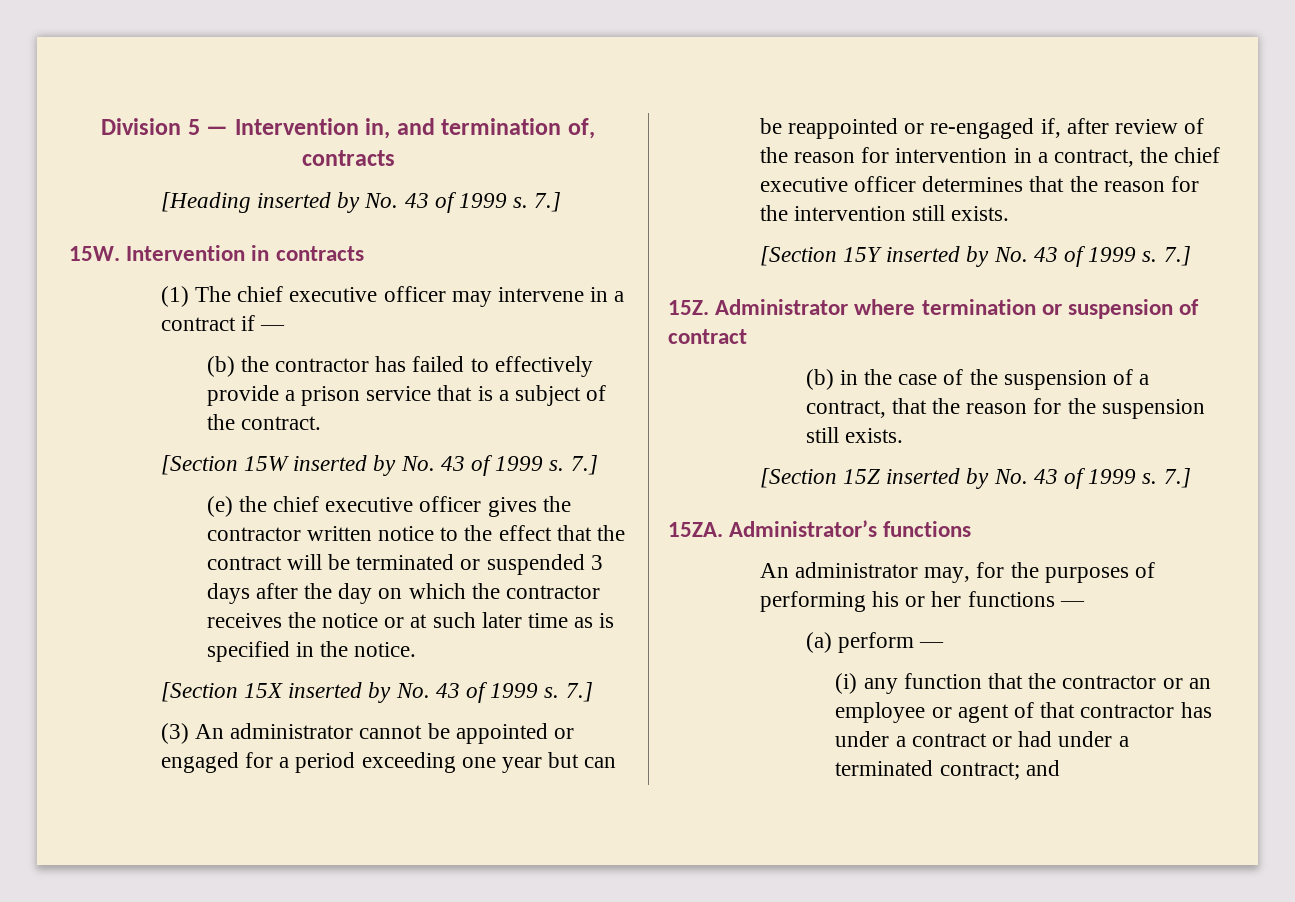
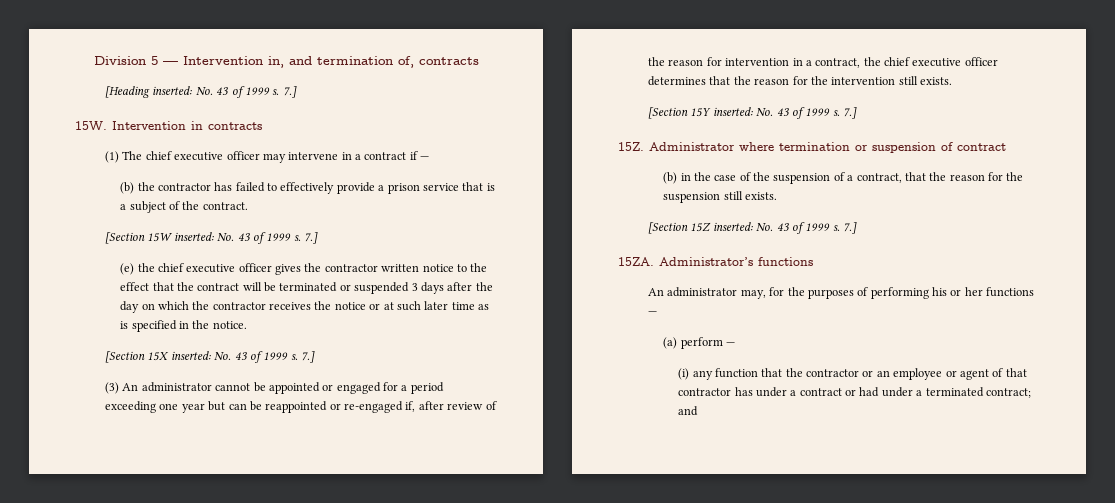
- [Heading inserted by No. 43 of 1999 s.
+ [Heading inserted: No. 43 of 1999 s.
- [Section 15W inserted by No. 43 of 1999 s.
+ [Section 15W inserted: No. 43 of 1999 s.
- [Section 15X inserted by No. 43 of 1999 s.
+ [Section 15X inserted: No. 43 of 1999 s.
- [Section 15Y inserted by No. 43 of 1999 s.
+ [Section 15Y inserted: No. 43 of 1999 s.
- [Section 15Z inserted by No. 43 of 1999 s.
+ [Section 15Z inserted: No. 43 of 1999 s.

